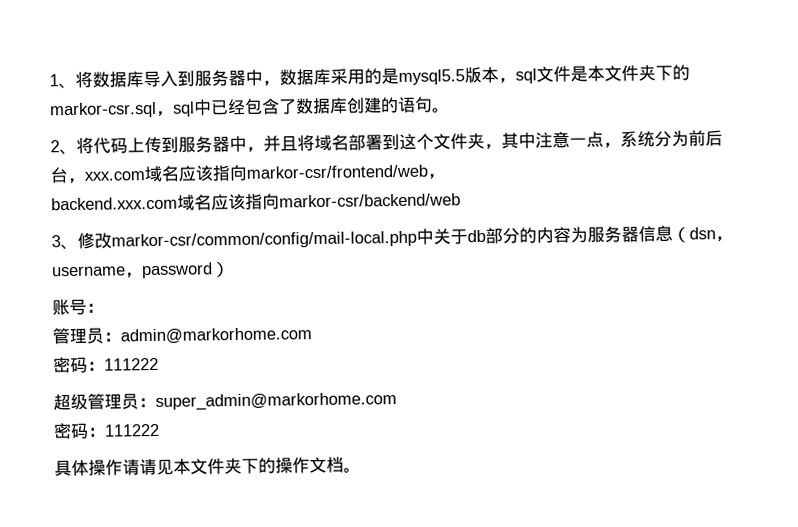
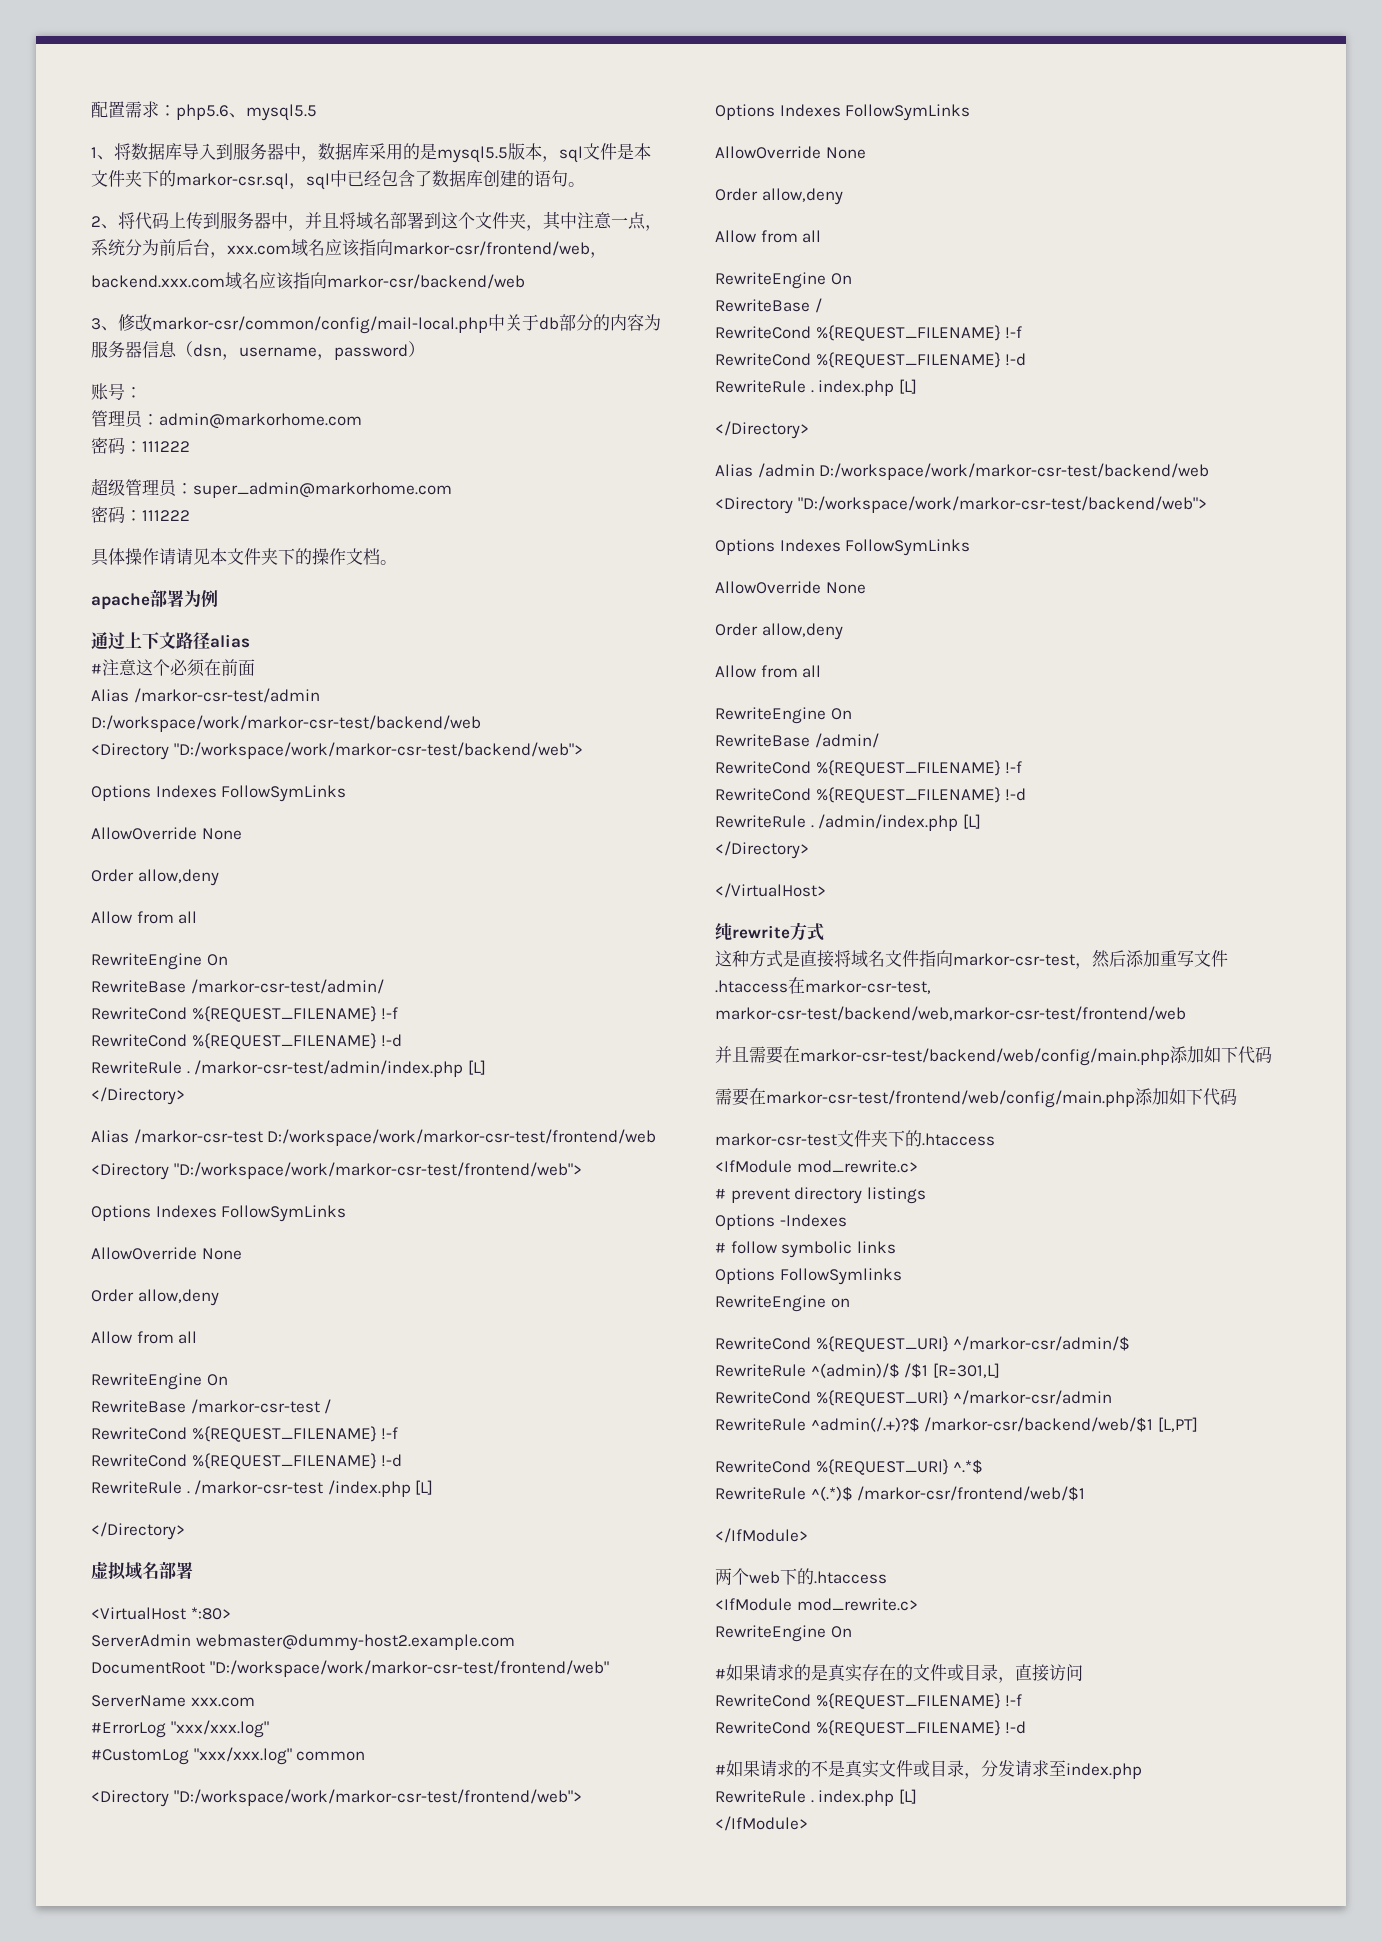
+ 配置需求：php5.6、mysql5.5
+ apache部署为例
+ 通过上下文路径alias
+ #注意这个必须在前面
+ Alias /markor-csr-test/admin D:/workspace/work/markor-csr-test/backend/web
+ <Directory "D:/workspace/work/markor-csr-test/backend/web">
+ Options Indexes FollowSymLinks
+ AllowOverride None
+ Order allow,deny
+ Allow from all
+ RewriteEngine On
+ RewriteBase /markor-csr-test/admin/
+ RewriteCond %{REQUEST_FILENAME} !-f
+ RewriteCond %{REQUEST_FILENAME} !-d
+ RewriteRule . /markor-csr-test/admin/index.php [L]
+ </Directory>
+ Alias /markor-csr-test D:/workspace/work/markor-csr-test/frontend/web
+ <Directory "D:/workspace/work/markor-csr-test/frontend/web">
+ Options Indexes FollowSymLinks
+ AllowOverride None
+ Order allow,deny
+ Allow from all
+ RewriteEngine On
+ RewriteBase /markor-csr-test /
+ RewriteCond %{REQUEST_FILENAME} !-f
+ RewriteCond %{REQUEST_FILENAME} !-d
+ RewriteRule . /markor-csr-test /index.php [L]
+ </Directory>
+ 虚拟域名部署
+ <VirtualHost *:80>
+ ServerAdmin webmaster@dummy-host2.example.com
+ DocumentRoot "D:/workspace/work/markor-csr-test/frontend/web"
+ ServerName xxx.com
+ #ErrorLog "xxx/xxx.log"
+ #CustomLog "xxx/xxx.log" common
+ <Directory "D:/workspace/work/markor-csr-test/frontend/web">
+ Options Indexes FollowSymLinks
+ AllowOverride None
+ Order allow,deny
+ Allow from all
+ RewriteEngine On
+ RewriteBase /
+ RewriteCond %{REQUEST_FILENAME} !-f
+ RewriteCond %{REQUEST_FILENAME} !-d
+ RewriteRule . index.php [L]
+ </Directory>
+ Alias /admin D:/workspace/work/markor-csr-test/backend/web
+ <Directory "D:/workspace/work/markor-csr-test/backend/web">
+ Options Indexes FollowSymLinks
+ AllowOverride None
+ Order allow,deny
+ Allow from all
+ RewriteEngine On
+ RewriteBase /admin/
+ RewriteCond %{REQUEST_FILENAME} !-f
+ RewriteCond %{REQUEST_FILENAME} !-d
+ RewriteRule . /admin/index.php [L]
+ </Directory>
+ </VirtualHost>
+ 纯rewrite方式
+ 这种方式是直接将域名文件指向markor-csr-test，然后添加重写文件.htaccess在markor-csr-test, markor-csr-test/backend/web,markor-csr-test/frontend/web
+ 并且需要在markor-csr-test/backend/web/config/main.php添加如下代码
+ 需要在markor-csr-test/frontend/web/config/main.php添加如下代码
+ markor-csr-test文件夹下的.htaccess
+ <IfModule mod_rewrite.c>
+ # prevent directory listings
+ Options -Indexes
+ # follow symbolic links
+ Options FollowSymlinks
+ RewriteEngine on
+ RewriteCond %{REQUEST_URI} ^/markor-csr/admin/$
+ RewriteRule ^(admin)/$ /$1 [R=301,L]
+ RewriteCond %{REQUEST_URI} ^/markor-csr/admin
+ RewriteRule ^admin(/.+)?$ /markor-csr/backend/web/$1 [L,PT]
+ RewriteCond %{REQUEST_URI} ^.*$
+ RewriteRule ^(.*)$ /markor-csr/frontend/web/$1
+ </IfModule>
+ 两个web下的.htaccess
+ <IfModule mod_rewrite.c>
+ RewriteEngine On
+ #如果请求的是真实存在的文件或目录，直接访问
+ RewriteCond %{REQUEST_FILENAME} !-f
+ RewriteCond %{REQUEST_FILENAME} !-d
+ #如果请求的不是真实文件或目录，分发请求至index.php
+ RewriteRule . index.php [L]
+ </IfModule>

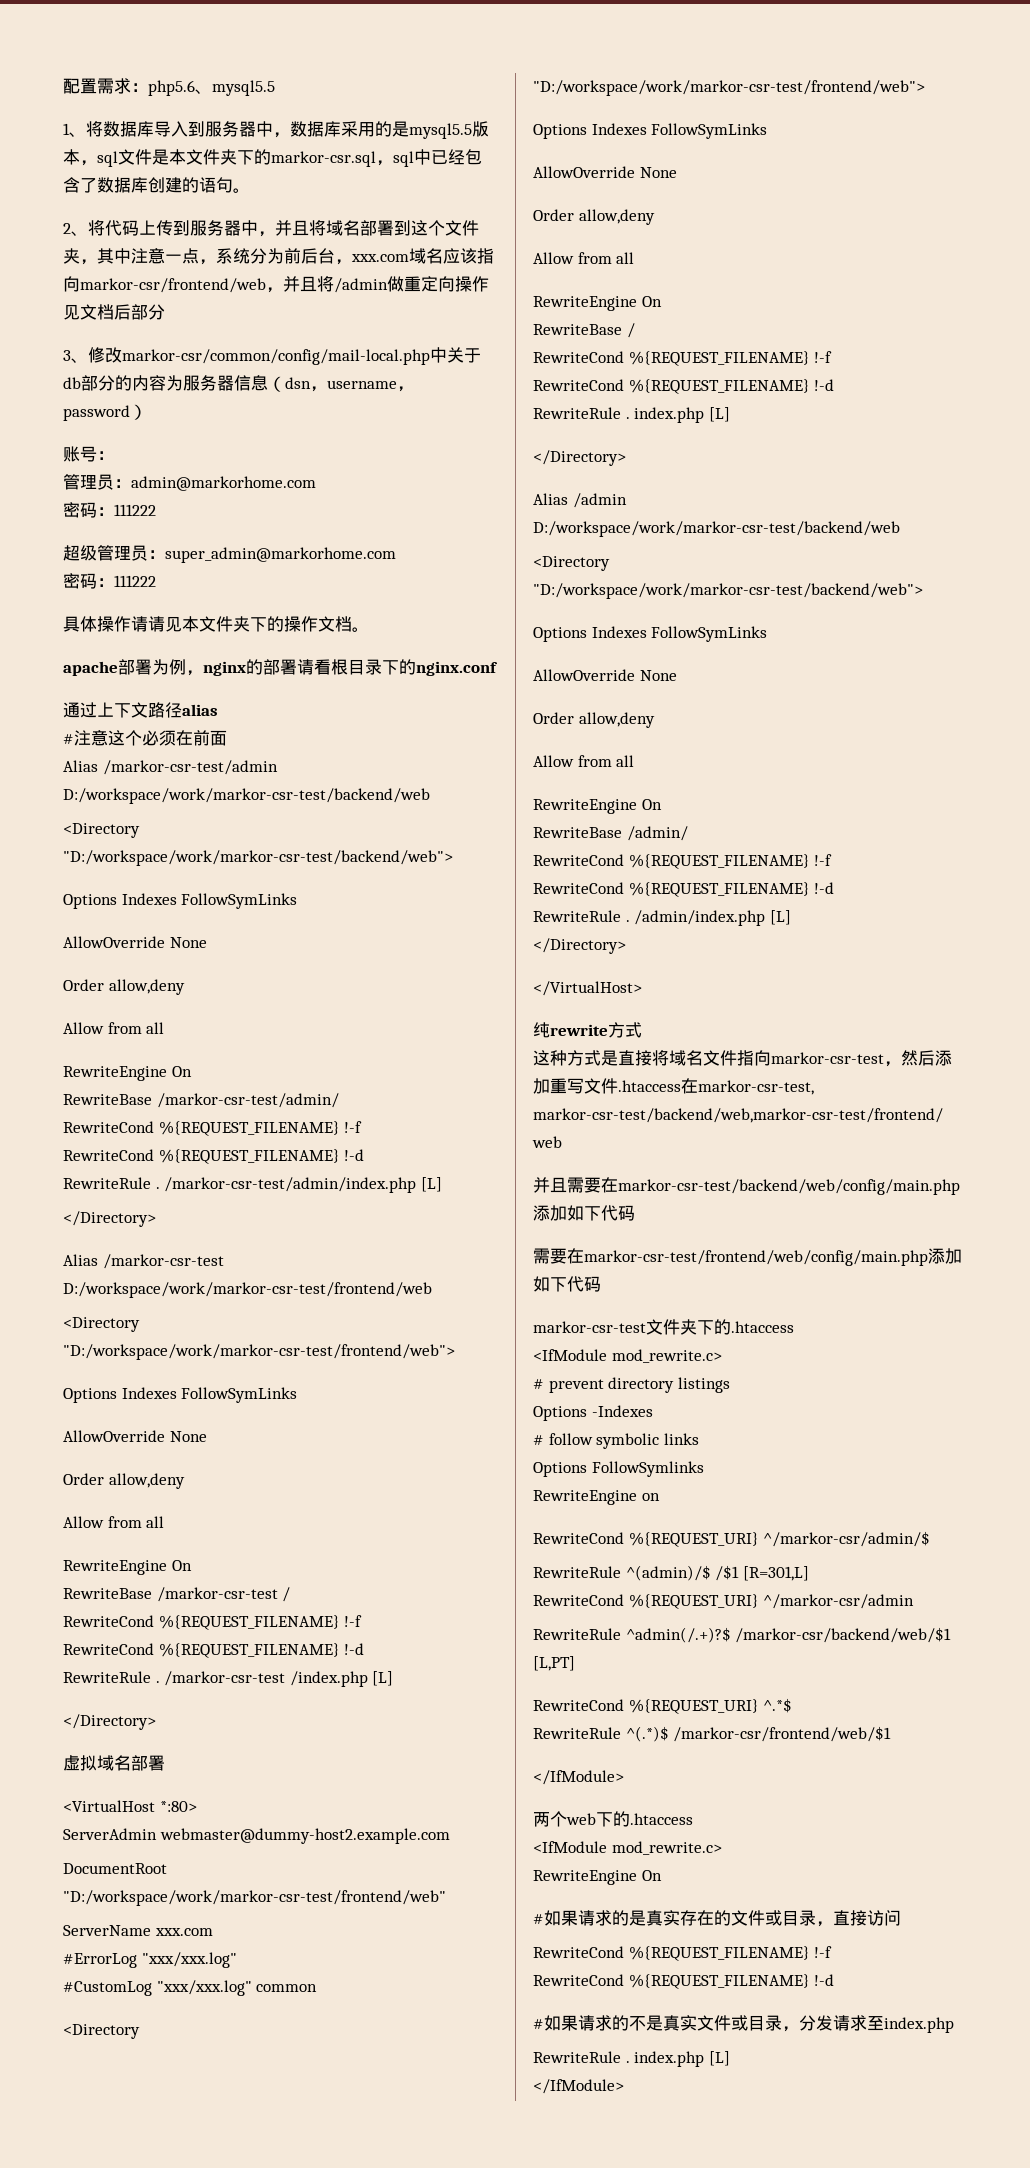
- 2、将代码上传到服务器中，并且将域名部署到这个文件夹，其中注意一点，系统分为前后台，xxx.com域名应该指向markor-csr/frontend/web，
- backend.xxx.com域名应该指向markor-csr/backend/web
+ 2、将代码上传到服务器中，并且将域名部署到这个文件夹，其中注意一点，系统分为前后台，xxx.com域名应该指向markor-csr/frontend/web，并且将/admin做重定向操作见文档后部分
- apache部署为例
+ apache部署为例，nginx的部署请看根目录下的nginx.conf

